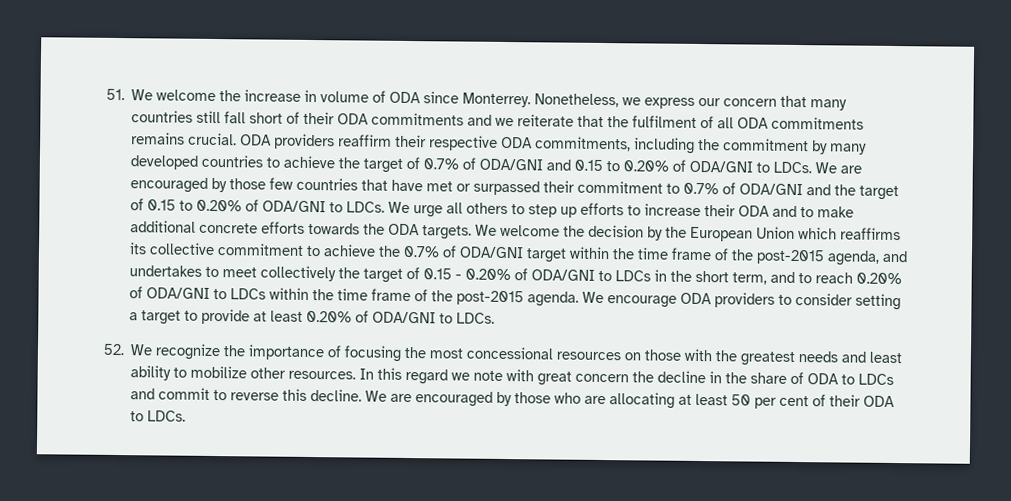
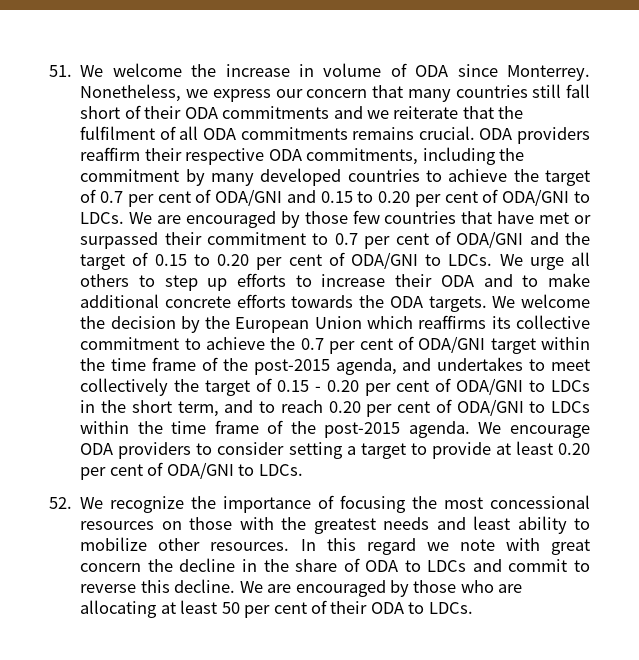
- ODA providers reaffirm their respective ODA commitments, including the commitment by many developed countries to achieve the target of 0.7% of ODA/GNI and 0.15 to 0.20% of ODA/GNI to LDCs.
+ ODA providers reaffirm their respective ODA commitments, including the commitment by many developed countries to achieve the target of 0.7 per cent of ODA/GNI and 0.15 to 0.20 per cent of ODA/GNI to LDCs.
- We are encouraged by those few countries that have met or surpassed their commitment to 0.7% of ODA/GNI and the target of 0.15 to 0.20% of ODA/GNI to LDCs.
+ We are encouraged by those few countries that have met or surpassed their commitment to 0.7 per cent of ODA/GNI and the target of 0.15 to 0.20 per cent of ODA/GNI to LDCs.
- We welcome the decision by the European Union which reaffirms its collective commitment to achieve the 0.7% of ODA/GNI target within the time frame of the post-2015 agenda, and undertakes to meet collectively the target of 0.15 - 0.20% of ODA/GNI to LDCs in the short term, and to reach 0.20% of ODA/GNI to LDCs within the time frame of the post-2015 agenda.
+ We welcome the decision by the European Union which reaffirms its collective commitment to achieve the 0.7 per cent of ODA/GNI target within the time frame of the post-2015 agenda, and undertakes to meet collectively the target of 0.15 - 0.20 per cent of ODA/GNI to LDCs in the short term, and to reach 0.20 per cent of ODA/GNI to LDCs within the time frame of the post-2015 agenda.
- We encourage ODA providers to consider setting a target to provide at least 0.20% of ODA/GNI to LDCs.
+ We encourage ODA providers to consider setting a target to provide at least 0.20 per cent of ODA/GNI to LDCs.

